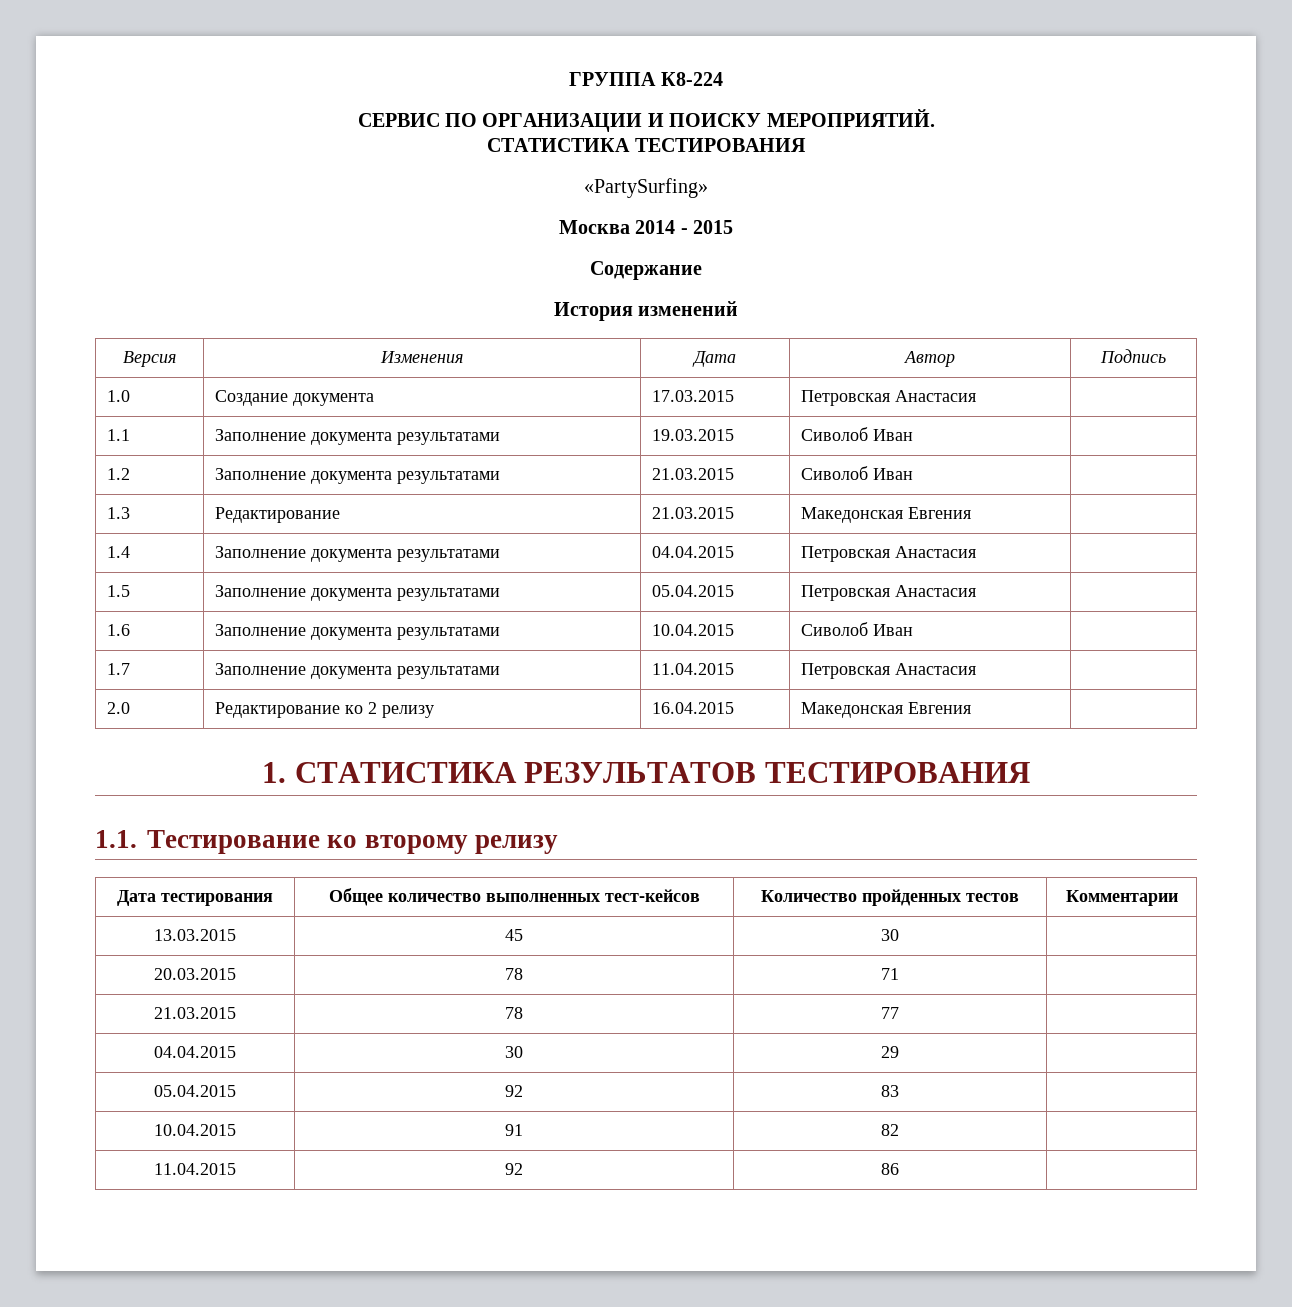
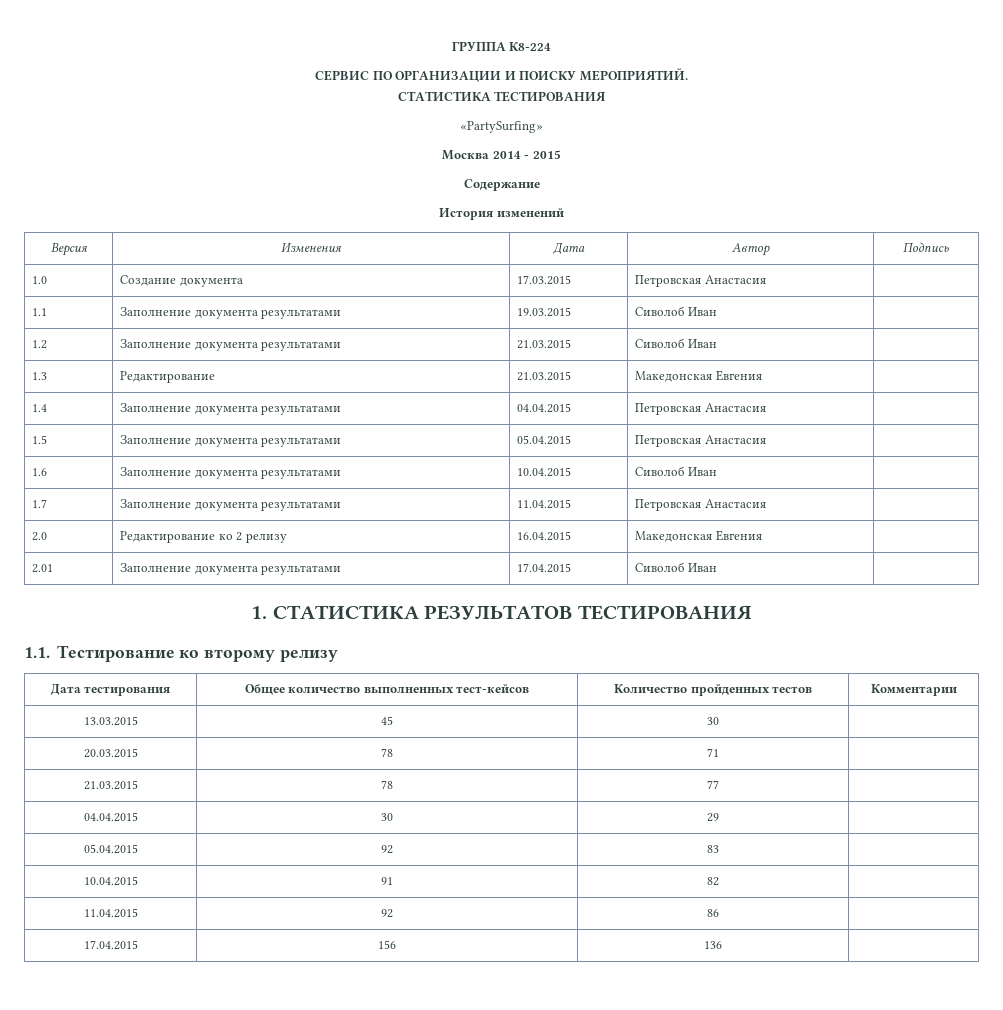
+ 2.01 | Заполнение документа результатами | 17.04.2015 | Сиволоб Иван |
+ 17.04.2015 | 156 | 136 |

